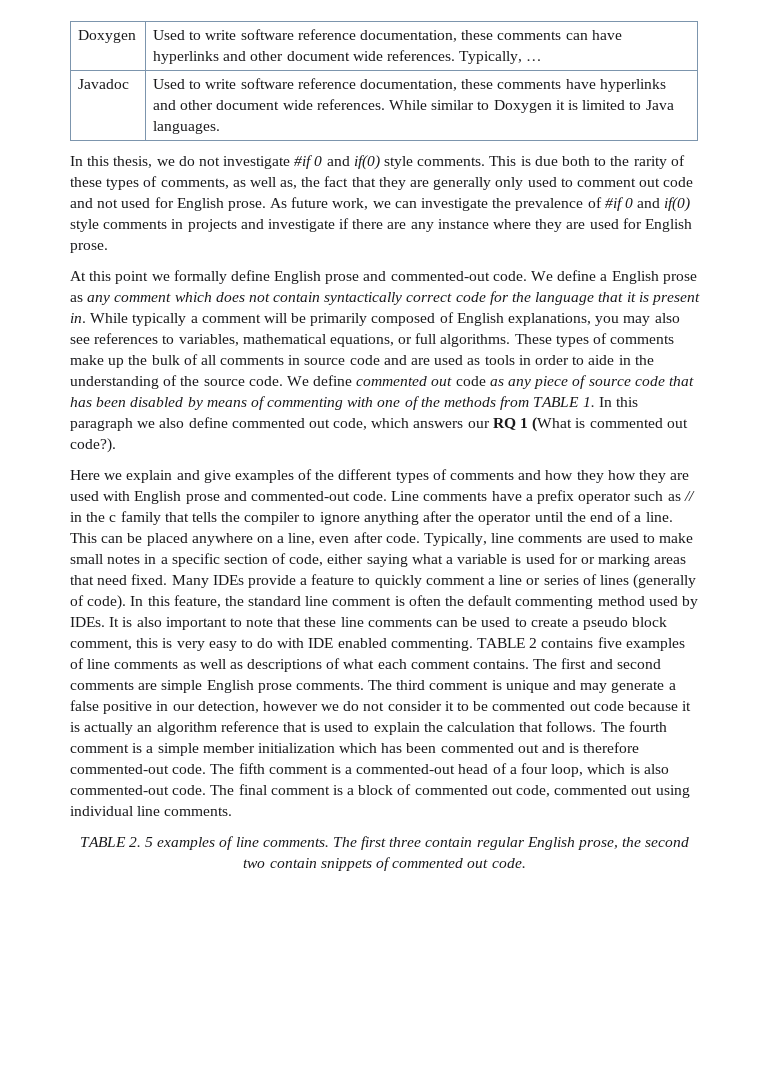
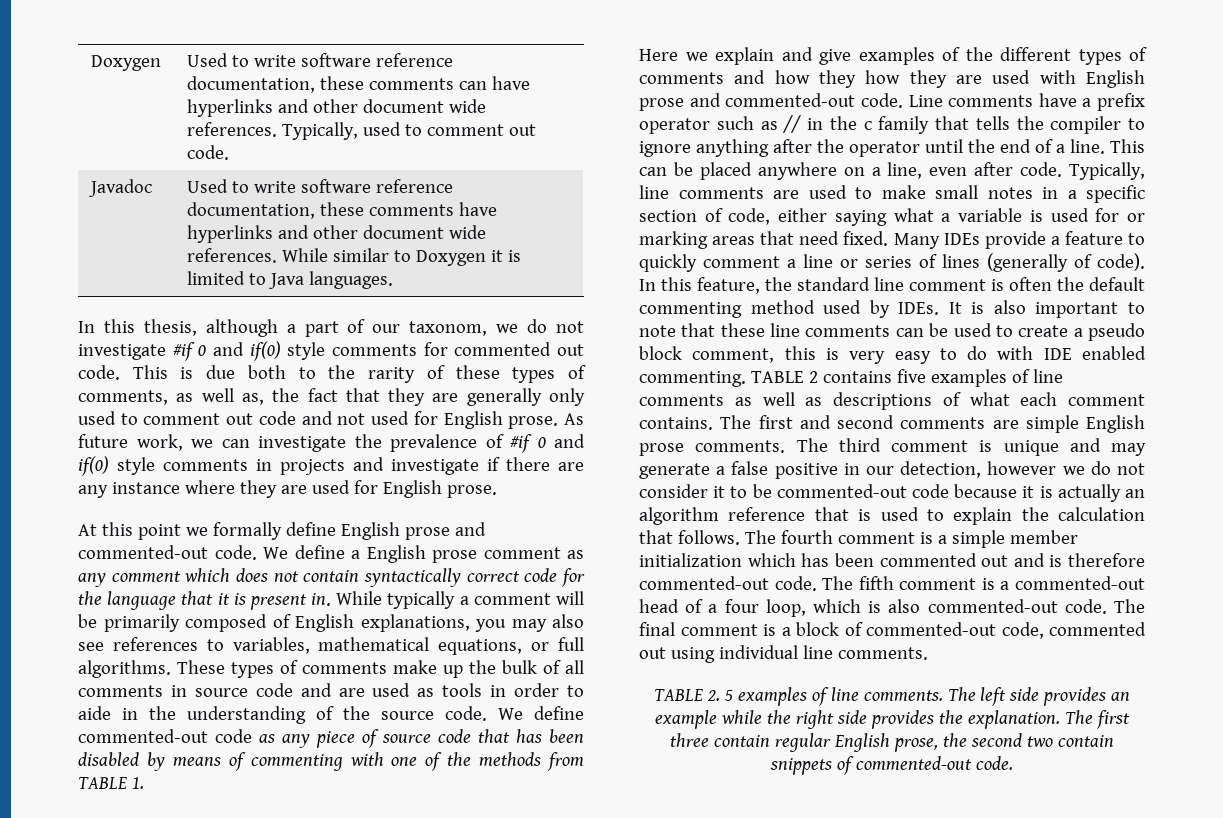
- Doxygen | Used to write software reference documentation, these comments can have hyperlinks and other document wide references. Typically, …
+ Doxygen | Used to write software reference documentation, these comments can have hyperlinks and other document wide references. Typically, used to comment out code.
- In this thesis, we do not investigate #if 0 and if(0) style comments.
+ In this thesis, although a part of our taxonom, we do not investigate #if 0 and if(0) style comments for commented out code.
- We define a English prose as any comment which does not contain syntactically correct code for the language that it is present in.
+ We define a English prose comment as any comment which does not contain syntactically correct code for the language that it is present in.
- We define commented out code as any piece of source code that has been disabled by means of commenting with one of the methods from TABLE 1. In this paragraph we also define commented out code, which answers our RQ 1 (What is commented out code?).
+ We define commented-out code as any piece of source code that has been disabled by means of commenting with one of the methods from TABLE 1.
- The third comment is unique and may generate a false positive in our detection, however we do not consider it to be commented out code because it is actually an algorithm reference that is used to explain the calculation that follows.
+ The third comment is unique and may generate a false positive in our detection, however we do not consider it to be commented-out code because it is actually an algorithm reference that is used to explain the calculation that follows.
- The final comment is a block of commented out code, commented out using individual line comments.
+ The final comment is a block of commented-out code, commented out using individual line comments.
- The first three contain regular English prose, the second two contain snippets of commented out code.
+ The left side provides an example while the right side provides the explanation. The first three contain regular English prose, the second two contain snippets of commented-out code.

